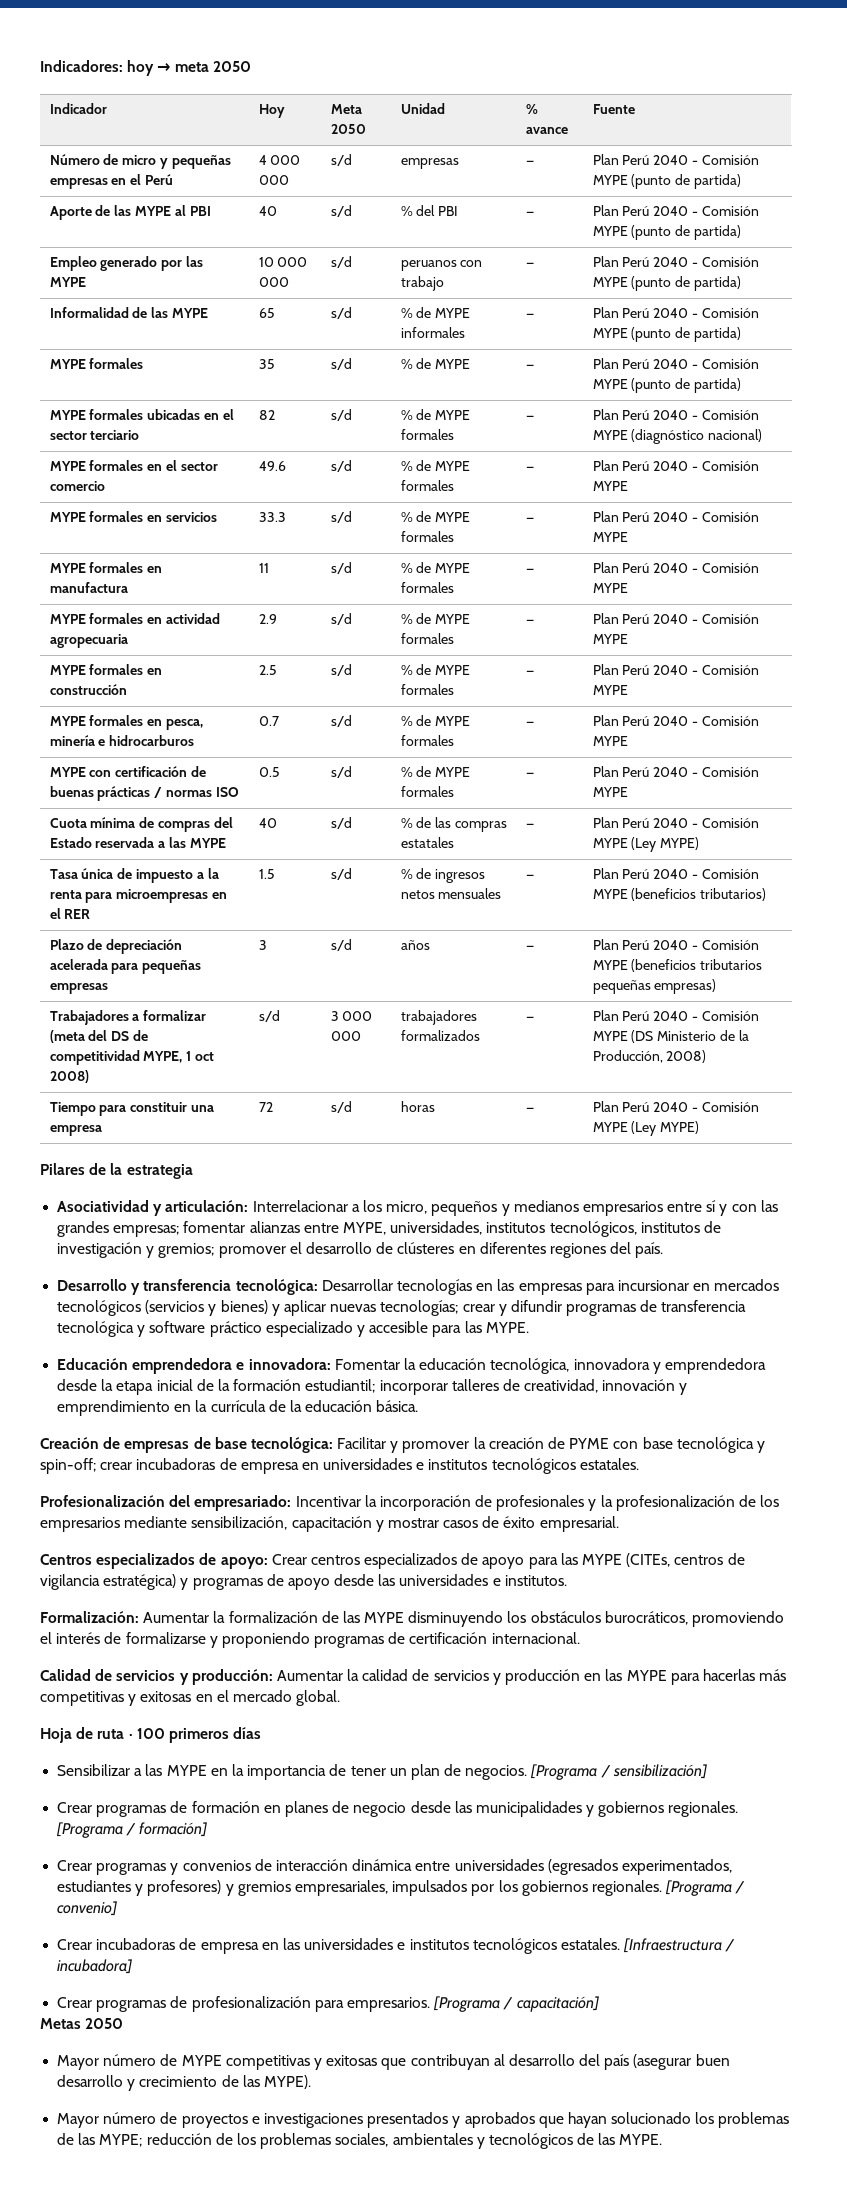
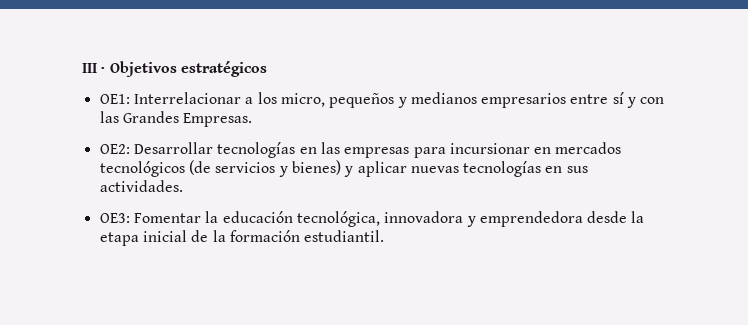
- Indicadores: hoy → meta 2050
- Indicador | Hoy | Meta 2050 | Unidad | % avance | Fuente
- Número de micro y pequeñas empresas en el Perú | 4 000 000 | s/d | empresas | — | Plan Perú 2040 - Comisión MYPE (punto de partida)
- Aporte de las MYPE al PBI | 40 | s/d | % del PBI | — | Plan Perú 2040 - Comisión MYPE (punto de partida)
- Empleo generado por las MYPE | 10 000 000 | s/d | peruanos con trabajo | — | Plan Perú 2040 - Comisión MYPE (punto de partida)
- Informalidad de las MYPE | 65 | s/d | % de MYPE informales | — | Plan Perú 2040 - Comisión MYPE (punto de partida)
- MYPE formales | 35 | s/d | % de MYPE | — | Plan Perú 2040 - Comisión MYPE (punto de partida)
- MYPE formales ubicadas en el sector terciario | 82 | s/d | % de MYPE formales | — | Plan Perú 2040 - Comisión MYPE (diagnóstico nacional)
- MYPE formales en el sector comercio | 49.6 | s/d | % de MYPE formales | — | Plan Perú 2040 - Comisión MYPE
- MYPE formales en servicios | 33.3 | s/d | % de MYPE formales | — | Plan Perú 2040 - Comisión MYPE
- MYPE formales en manufactura | 11 | s/d | % de MYPE formales | — | Plan Perú 2040 - Comisión MYPE
- MYPE formales en actividad agropecuaria | 2.9 | s/d | % de MYPE formales | — | Plan Perú 2040 - Comisión MYPE
- MYPE formales en construcción | 2.5 | s/d | % de MYPE formales | — | Plan Perú 2040 - Comisión MYPE
- MYPE formales en pesca, minería e hidrocarburos | 0.7 | s/d | % de MYPE formales | — | Plan Perú 2040 - Comisión MYPE
- MYPE con certificación de buenas prácticas / normas ISO | 0.5 | s/d | % de MYPE formales | — | Plan Perú 2040 - Comisión MYPE
- Cuota mínima de compras del Estado reservada a las MYPE | 40 | s/d | % de las compras estatales | — | Plan Perú 2040 - Comisión MYPE (Ley MYPE)
- Tasa única de impuesto a la renta para microempresas en el RER | 1.5 | s/d | % de ingresos netos mensuales | — | Plan Perú 2040 - Comisión MYPE (beneficios tributarios)
- Plazo de depreciación acelerada para pequeñas empresas | 3 | s/d | años | — | Plan Perú 2040 - Comisión MYPE (beneficios tributarios pequeñas empresas)
- Trabajadores a formalizar (meta del DS de competitividad MYPE, 1 oct 2008) | s/d | 3 000 000 | trabajadores formalizados | — | Plan Perú 2040 - Comisión MYPE (DS Ministerio de la Producción, 2008)
- Tiempo para constituir una empresa | 72 | s/d | horas | — | Plan Perú 2040 - Comisión MYPE (Ley MYPE)
- Pilares de la estrategia
- Asociatividad y articulación: Interrelacionar a los micro, pequeños y medianos empresarios entre sí y con las grandes empresas; fomentar alianzas entre MYPE, universidades, institutos tecnológicos, institutos de investigación y gremios; promover el desarrollo de clústeres en diferentes regiones del país.
- Desarrollo y transferencia tecnológica: Desarrollar tecnologías en las empresas para incursionar en mercados tecnológicos (servicios y bienes) y aplicar nuevas tecnologías; crear y difundir programas de transferencia tecnológica y software práctico especializado y accesible para las MYPE.
- Educación emprendedora e innovadora: Fomentar la educación tecnológica, innovadora y emprendedora desde la etapa inicial de la formación estudiantil; incorporar talleres de creatividad, innovación y emprendimiento en la currícula de la educación básica.
- Creación de empresas de base tecnológica: Facilitar y promover la creación de PYME con base tecnológica y spin-off; crear incubadoras de empresa en universidades e institutos tecnológicos estatales.
- Profesionalización del empresariado: Incentivar la incorporación de profesionales y la profesionalización de los empresarios mediante sensibilización, capacitación y mostrar casos de éxito empresarial.
- Centros especializados de apoyo: Crear centros especializados de apoyo para las MYPE (CITEs, centros de vigilancia estratégica) y programas de apoyo desde las universidades e institutos.
- Formalización: Aumentar la formalización de las MYPE disminuyendo los obstáculos burocráticos, promoviendo el interés de formalizarse y proponiendo programas de certificación internacional.
- Calidad de servicios y producción: Aumentar la calidad de servicios y producción en las MYPE para hacerlas más competitivas y exitosas en el mercado global.
- Hoja de ruta · 100 primeros días
- Sensibilizar a las MYPE en la importancia de tener un plan de negocios. [Programa / sensibilización]
- Crear programas de formación en planes de negocio desde las municipalidades y gobiernos regionales. [Programa / formación]
- Crear programas y convenios de interacción dinámica entre universidades (egresados experimentados, estudiantes y profesores) y gremios empresariales, impulsados por los gobiernos regionales. [Programa / convenio]
- Crear incubadoras de empresa en las universidades e institutos tecnológicos estatales. [Infraestructura / incubadora]
- Crear programas de profesionalización para empresarios. [Programa / capacitación]
- Metas 2050
- Mayor número de MYPE competitivas y exitosas que contribuyan al desarrollo del país (asegurar buen desarrollo y crecimiento de las MYPE).
- Mayor número de proyectos e investigaciones presentados y aprobados que hayan solucionado los problemas de las MYPE; reducción de los problemas sociales, ambientales y tecnológicos de las MYPE.
+ III · Objetivos estratégicos
+ OE1: Interrelacionar a los micro, pequeños y medianos empresarios entre sí y con las Grandes Empresas.
+ OE2: Desarrollar tecnologías en las empresas para incursionar en mercados tecnológicos (de servicios y bienes) y aplicar nuevas tecnologías en sus actividades.
+ OE3: Fomentar la educación tecnológica, innovadora y emprendedora desde la etapa inicial de la formación estudiantil.

